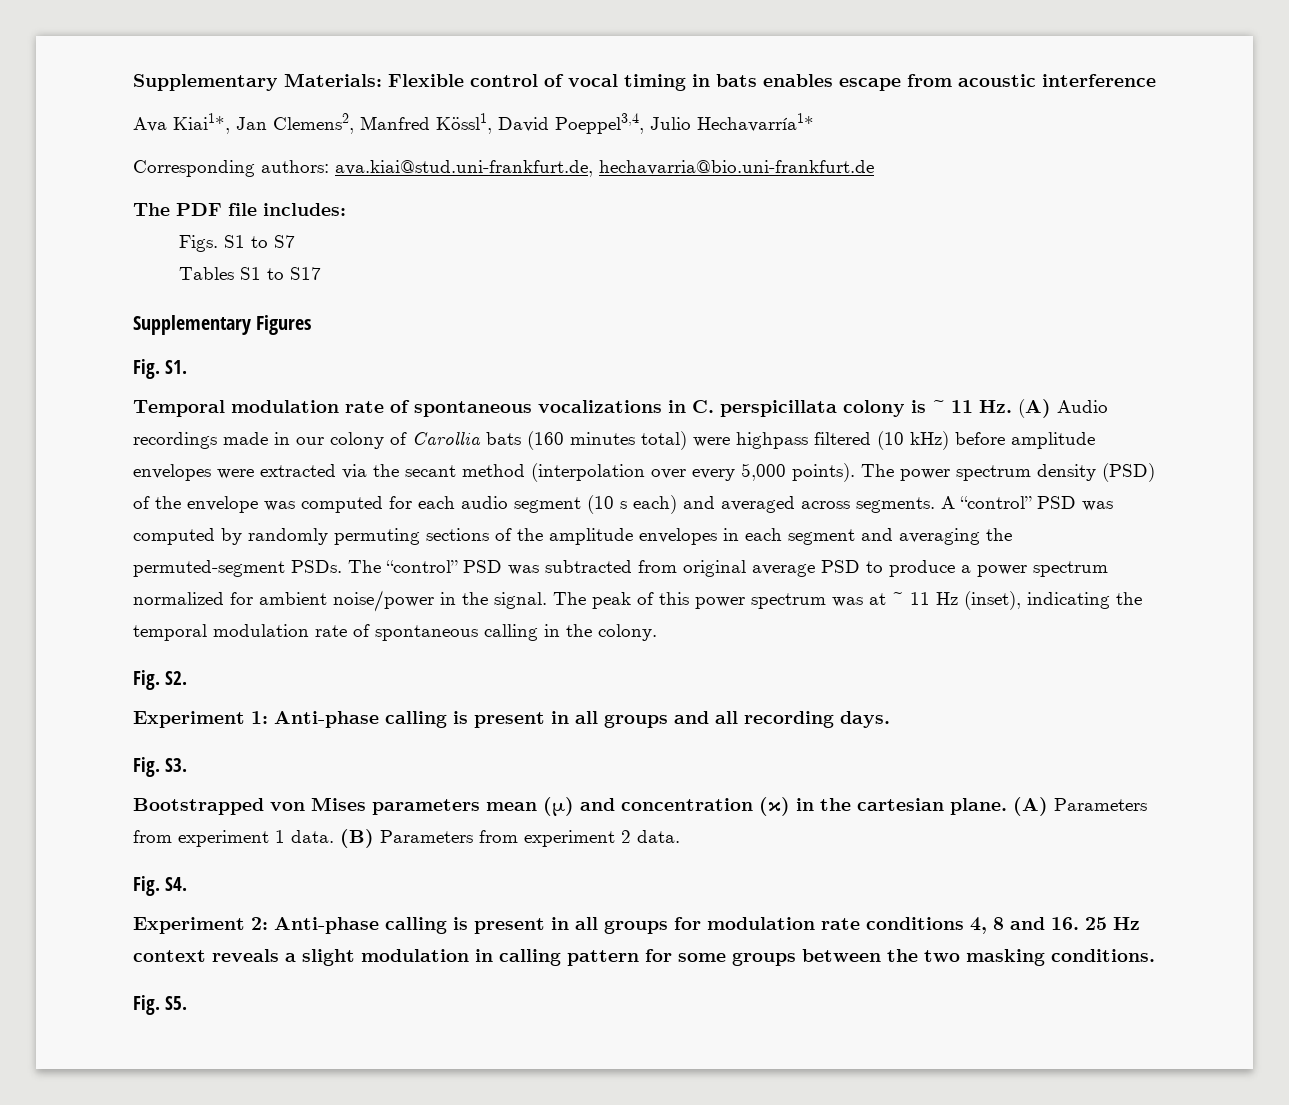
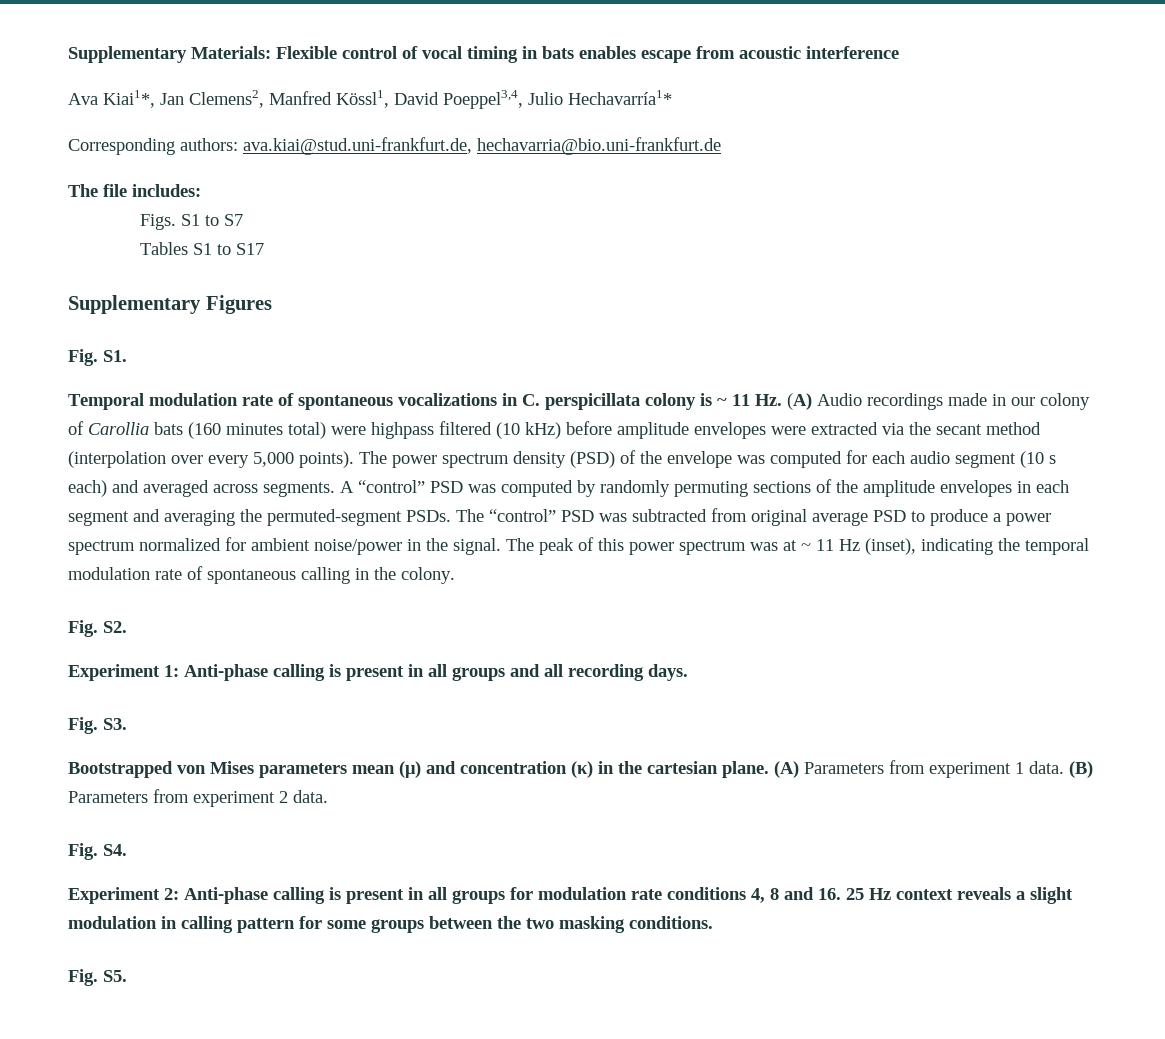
- The PDF file includes:
+ The file includes:

